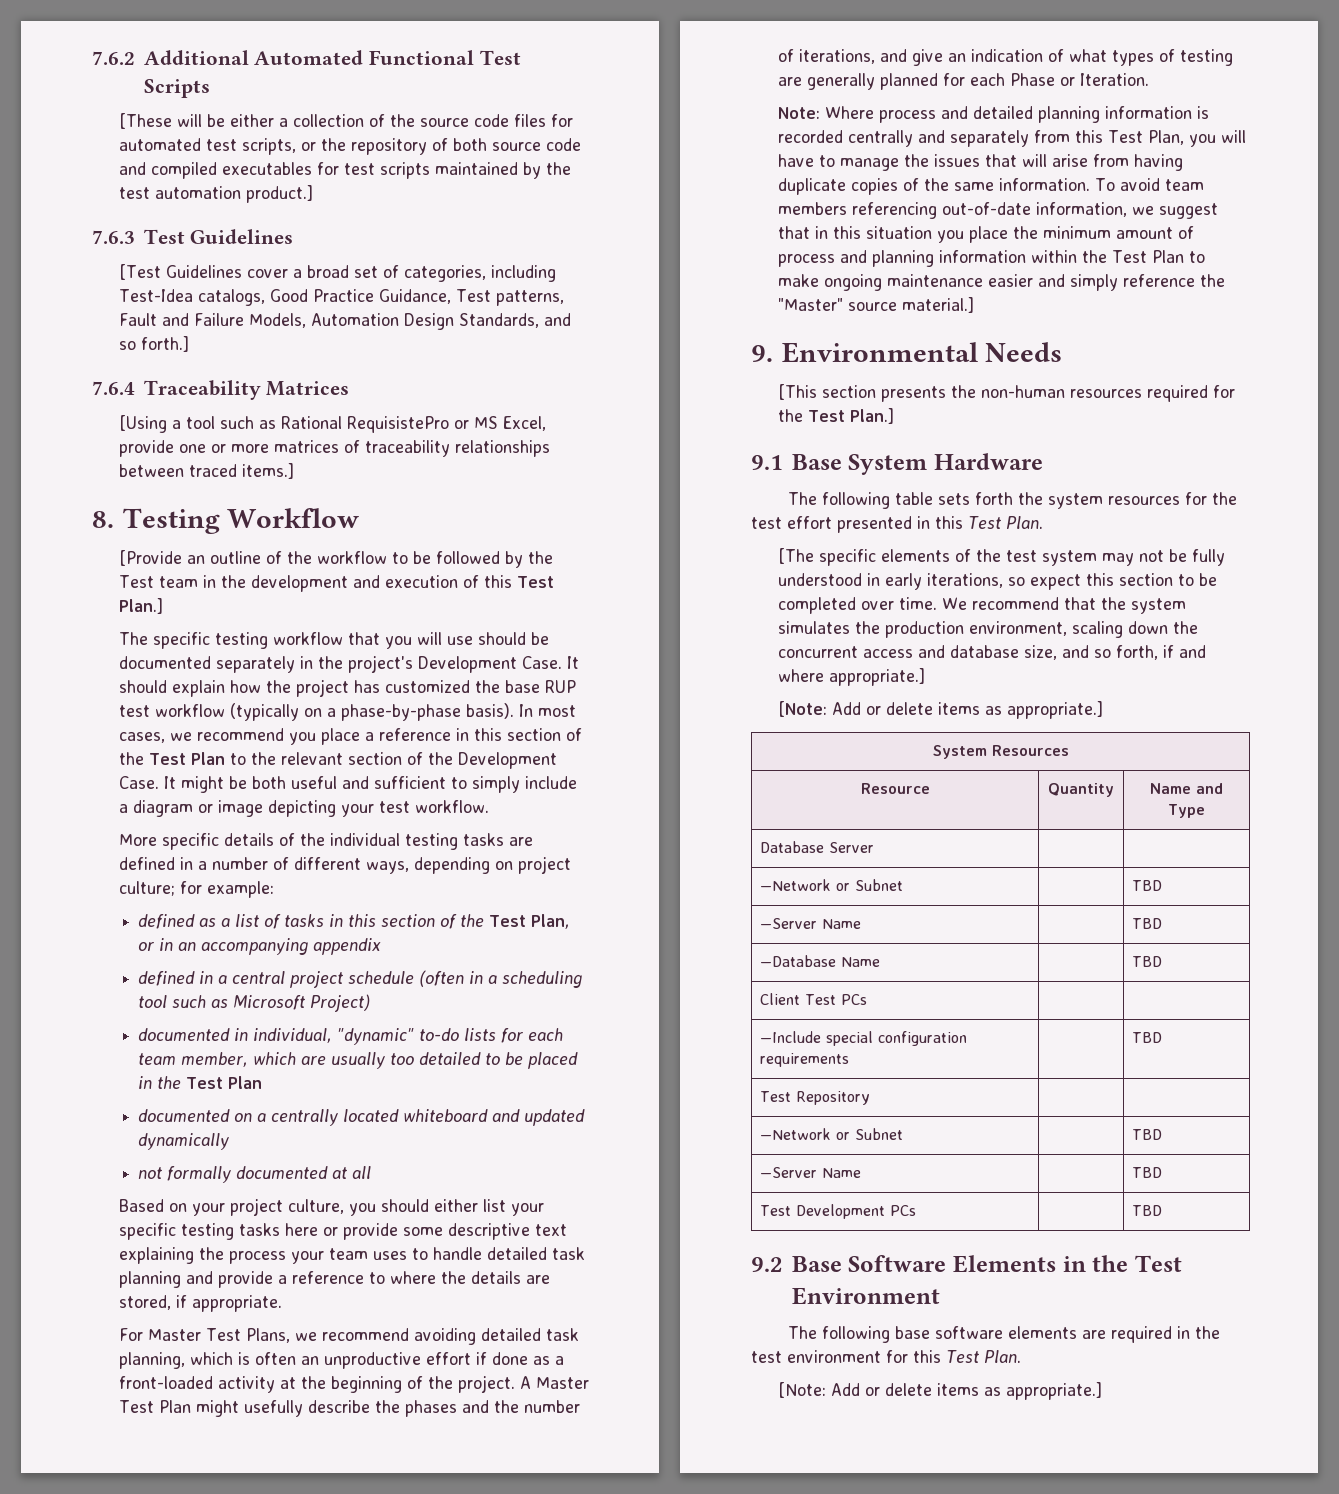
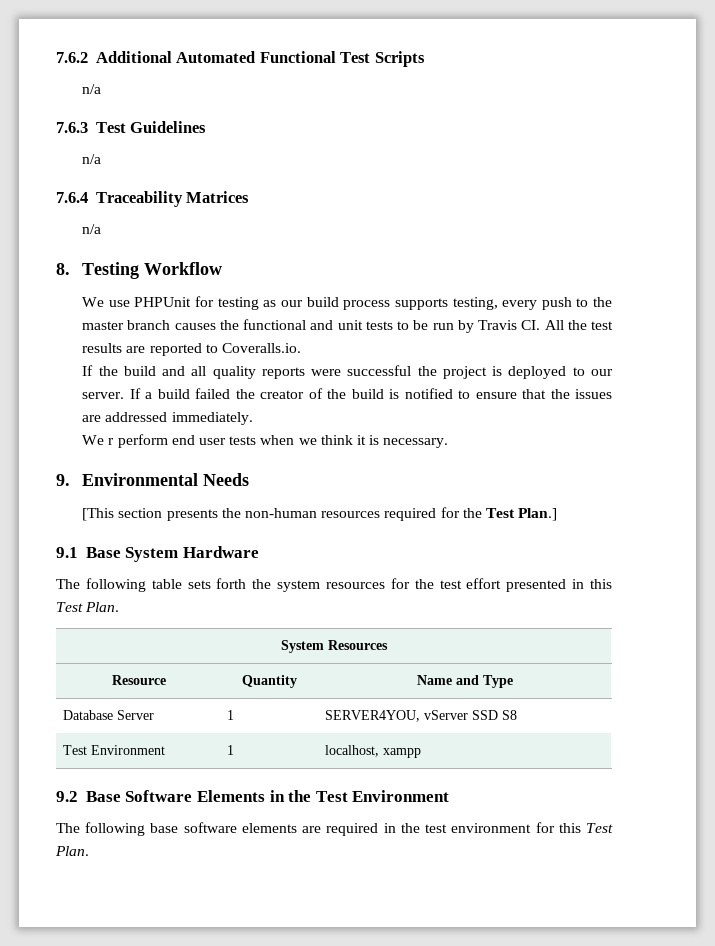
  7.6.2 Additional Automated Functional Test Scripts
- [These will be either a collection of the source code files for automated test scripts, or the repository of both source code and compiled executables for test scripts maintained by the test automation product.]
+ n/a
  7.6.3 Test Guidelines
- [Test Guidelines cover a broad set of categories, including Test-Idea catalogs, Good Practice Guidance, Test patterns, Fault and Failure Models, Automation Design Standards, and so forth.]
+ n/a
  7.6.4 Traceability Matrices
- [Using a tool such as Rational RequisistePro or MS Excel, provide one or more matrices of traceability relationships between traced items.]
+ n/a
  8. Testing Workflow
- [Provide an outline of the workflow to be followed by the Test team in the development and execution of this Test Plan.]
- The specific testing workflow that you will use should be documented separately in the project's Development Case. It should explain how the project has customized the base RUP test workflow (typically on a phase-by-phase basis). In most cases, we recommend you place a reference in this section of the Test Plan to the relevant section of the Development Case. It might be both useful and sufficient to simply include a diagram or image depicting your test workflow.
- More specific details of the individual testing tasks are defined in a number of different ways, depending on project culture; for example:
- defined as a list of tasks in this section of the Test Plan, or in an accompanying appendix
- defined in a central project schedule (often in a scheduling tool such as Microsoft Project)
- documented in individual, "dynamic" to-do lists for each team member, which are usually too detailed to be placed in the Test Plan
- documented on a centrally located whiteboard and updated dynamically
- not formally documented at all
- Based on your project culture, you should either list your specific testing tasks here or provide some descriptive text explaining the process your team uses to handle detailed task planning and provide a reference to where the details are stored, if appropriate.
- For Master Test Plans, we recommend avoiding detailed task planning, which is often an unproductive effort if done as a front-loaded activity at the beginning of the project. A Master Test Plan might usefully describe the phases and the number of iterations, and give an indication of what types of testing are generally planned for each Phase or Iteration.
- Note: Where process and detailed planning information is recorded centrally and separately from this Test Plan, you will have to manage the issues that will arise from having duplicate copies of the same information. To avoid team members referencing out-of-date information, we suggest that in this situation you place the minimum amount of process and planning information within the Test Plan to make ongoing maintenance easier and simply reference the "Master" source material.]
+ We use PHPUnit for testing as our build process supports testing, every push to the master branch causes the functional and unit tests to be run by Travis CI. All the test results are reported to Coveralls.io.
+ If the build and all quality reports were successful the project is deployed to our server. If a build failed the creator of the build is notified to ensure that the issues are addressed immediately.
+ We r perform end user tests when we think it is necessary.
- [The specific elements of the test system may not be fully understood in early iterations, so expect this section to be completed over time. We recommend that the system simulates the production environment, scaling down the concurrent access and database size, and so forth, if and where appropriate.]
- [Note: Add or delete items as appropriate.]
- Database Server | |
- —Network or Subnet | | TBD
- —Server Name | | TBD
- —Database Name | | TBD
- Client Test PCs | |
- —Include special configuration requirements | | TBD
- Test Repository | |
- —Network or Subnet | | TBD
- —Server Name | | TBD
- Test Development PCs | | TBD
+ Database Server | 1 | SERVER4YOU, vServer SSD S8
+ Test Environment | 1 | localhost, xampp
  The following base software elements are required in the test environment for this Test Plan.
- [Note: Add or delete items as appropriate.]

